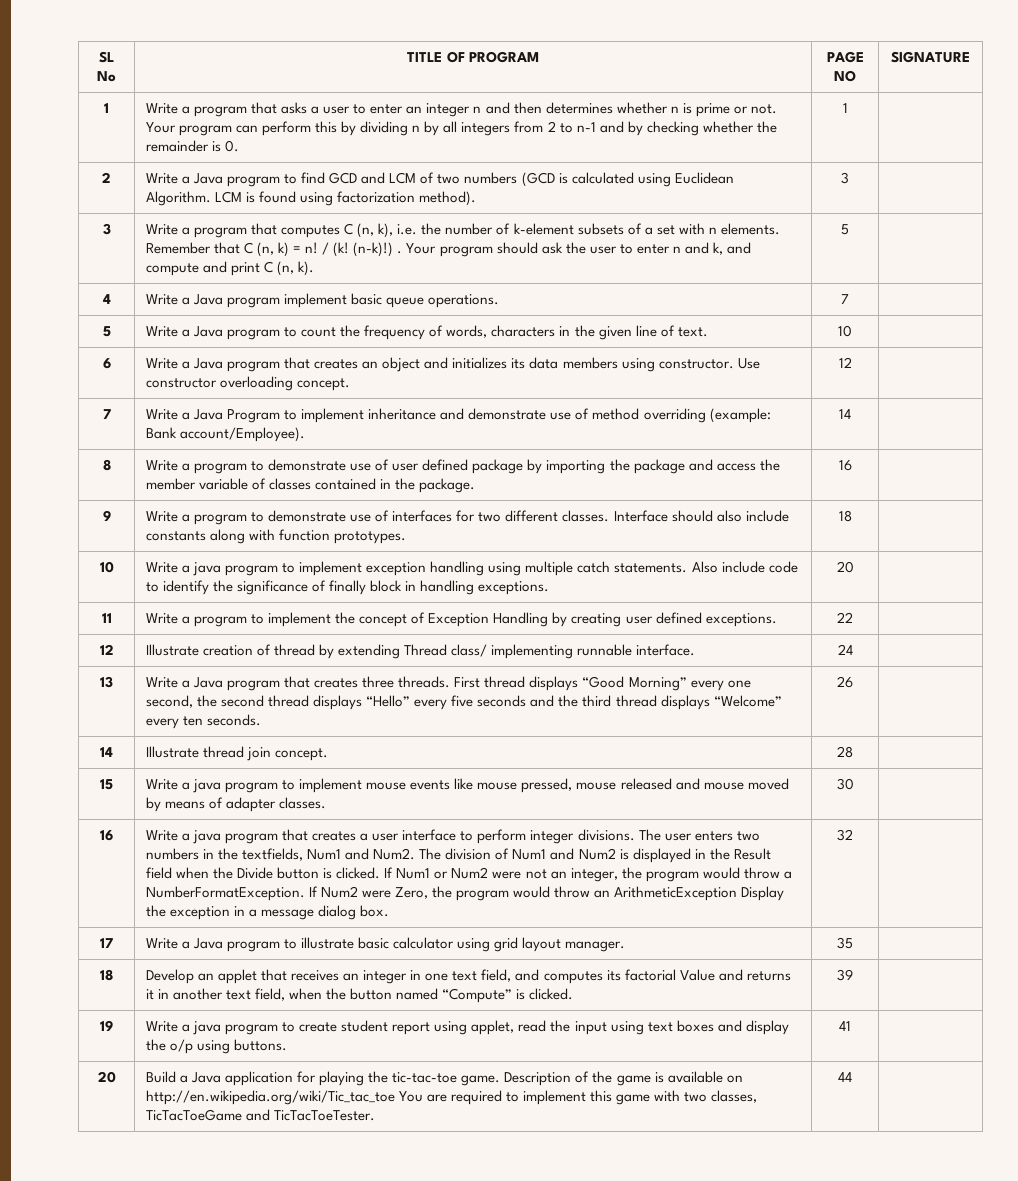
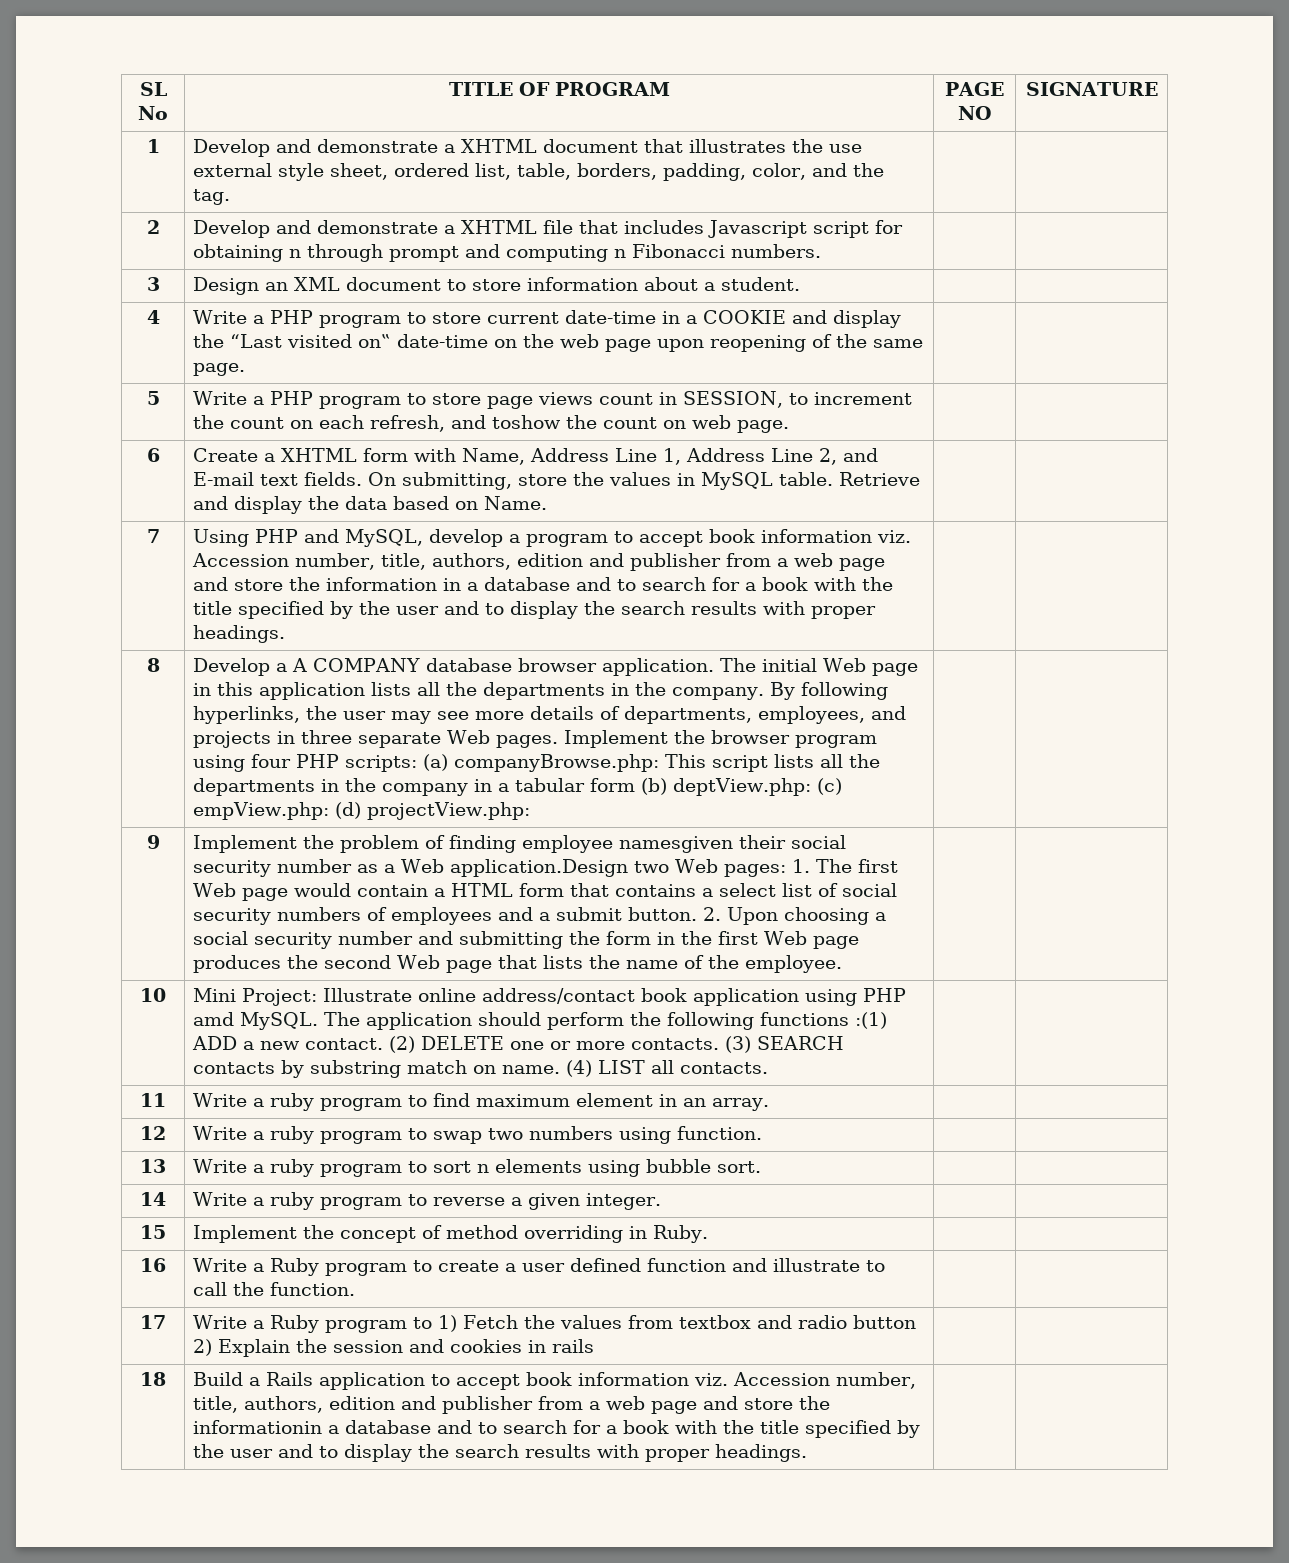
- Write a program that asks a user to enter an integer n and then determines whether n is prime or not. Your program can perform this by dividing n by all integers from 2 to n-1 and by checking whether the remainder is 0. | 1 |
- 2 | Write a Java program to find GCD and LCM of two numbers (GCD is calculated using Euclidean Algorithm. LCM is found using factorization method). | 3 |
- 3 | Write a program that computes C (n, k), i.e. the number of k-element subsets of a set with n elements. Remember that C (n, k) = n! / (k! (n-k)!) . Your program should ask the user to enter n and k, and compute and print C (n, k). | 5 |
- 4 | Write a Java program implement basic queue operations. | 7 |
+ Develop and demonstrate a XHTML document that illustrates the use external style sheet, ordered list, table, borders, padding, color, and the tag. | |
+ 2 | Develop and demonstrate a XHTML file that includes Javascript script for obtaining n through prompt and computing n Fibonacci numbers. | |
+ 3 | Design an XML document to store information about a student. | |
+ 4 | Write a PHP program to store current date-time in a COOKIE and display the “Last visited on‟ date-time on the web page upon reopening of the same page. | |
- 5 | Write a Java program to count the frequency of words, characters in the given line of text. | 10 |
- 6 | Write a Java program that creates an object and initializes its data members using constructor. Use constructor overloading concept. | 12 |
- 7 | Write a Java Program to implement inheritance and demonstrate use of method overriding (example: Bank account/Employee). | 14 |
- 8 | Write a program to demonstrate use of user defined package by importing the package and access the member variable of classes contained in the package. | 16 |
- 9 | Write a program to demonstrate use of interfaces for two different classes. Interface should also include constants along with function prototypes. | 18 |
- 10 | Write a java program to implement exception handling using multiple catch statements. Also include code to identify the significance of finally block in handling exceptions. | 20 |
+ 5 | Write a PHP program to store page views count in SESSION, to increment the count on each refresh, and toshow the count on web page. | |
+ 6 | Create a XHTML form with Name, Address Line 1, Address Line 2, and E-mail text fields. On submitting, store the values in MySQL table. Retrieve and display the data based on Name. | |
+ 7 | Using PHP and MySQL, develop a program to accept book information viz. Accession number, title, authors, edition and publisher from a web page and store the information in a database and to search for a book with the title specified by the user and to display the search results with proper headings. | |
+ 8 | Develop a A COMPANY database browser application. The initial Web page in this application lists all the departments in the company. By following hyperlinks, the user may see more details of departments, employees, and projects in three separate Web pages. Implement the browser program using four PHP scripts: (a) companyBrowse.php: This script lists all the departments in the company in a tabular form (b) deptView.php: (c) empView.php: (d) projectView.php: | |
+ 9 | Implement the problem of finding employee namesgiven their social security number as a Web application.Design two Web pages: 1. The first Web page would contain a HTML form that contains a select list of social security numbers of employees and a submit button. 2. Upon choosing a social security number and submitting the form in the first Web page produces the second Web page that lists the name of the employee. | |
+ 10 | Mini Project: Illustrate online address/contact book application using PHP amd MySQL. The application should perform the following functions :(1) ADD a new contact. (2) DELETE one or more contacts. (3) SEARCH contacts by substring match on name. (4) LIST all contacts.
- 11 | Write a program to implement the concept of Exception Handling by creating user defined exceptions. | 22 |
- 12 | Illustrate creation of thread by extending Thread class/ implementing runnable interface. | 24 |
- 13 | Write a Java program that creates three threads. First thread displays “Good Morning” every one second, the second thread displays “Hello” every five seconds and the third thread displays “Welcome” every ten seconds. | 26 |
- 14 | Illustrate thread join concept. | 28 |
- 15 | Write a java program to implement mouse events like mouse pressed, mouse released and mouse moved by means of adapter classes. | 30 |
- 16 | Write a java program that creates a user interface to perform integer divisions. The user enters two numbers in the textfields, Num1 and Num2. The division of Num1 and Num2 is displayed in the Result field when the Divide button is clicked. If Num1 or Num2 were not an integer, the program would throw a NumberFormatException. If Num2 were Zero, the program would throw an ArithmeticException Display the exception in a message dialog box. | 32
+ 11 | Write a ruby program to find maximum element in an array. | |
+ 12 | Write a ruby program to swap two numbers using function. | |
+ 13 | Write a ruby program to sort n elements using bubble sort. | |
+ 14 | Write a ruby program to reverse a given integer. | |
+ 15 | Implement the concept of method overriding in Ruby. | |
+ 16 | Write a Ruby program to create a user defined function and illustrate to call the function. | |
- 17 | Write a Java program to illustrate basic calculator using grid layout manager. | 35 |
- 18 | Develop an applet that receives an integer in one text field, and computes its factorial Value and returns it in another text field, when the button named “Compute” is clicked. | 39 |
- 19 | Write a java program to create student report using applet, read the input using text boxes and display the o/p using buttons. | 41 |
- 20 | Build a Java application for playing the tic-tac-toe game. Description of the game is available on http://en.wikipedia.org/wiki/Tic_tac_toe You are required to implement this game with two classes, TicTacToeGame and TicTacToeTester. | 44 |
+ 17 | Write a Ruby program to 1) Fetch the values from textbox and radio button 2) Explain the session and cookies in rails | |
+ 18 | Build a Rails application to accept book information viz. Accession number, title, authors, edition and publisher from a web page and store the informationin a database and to search for a book with the title specified by the user and to display the search results with proper headings.

